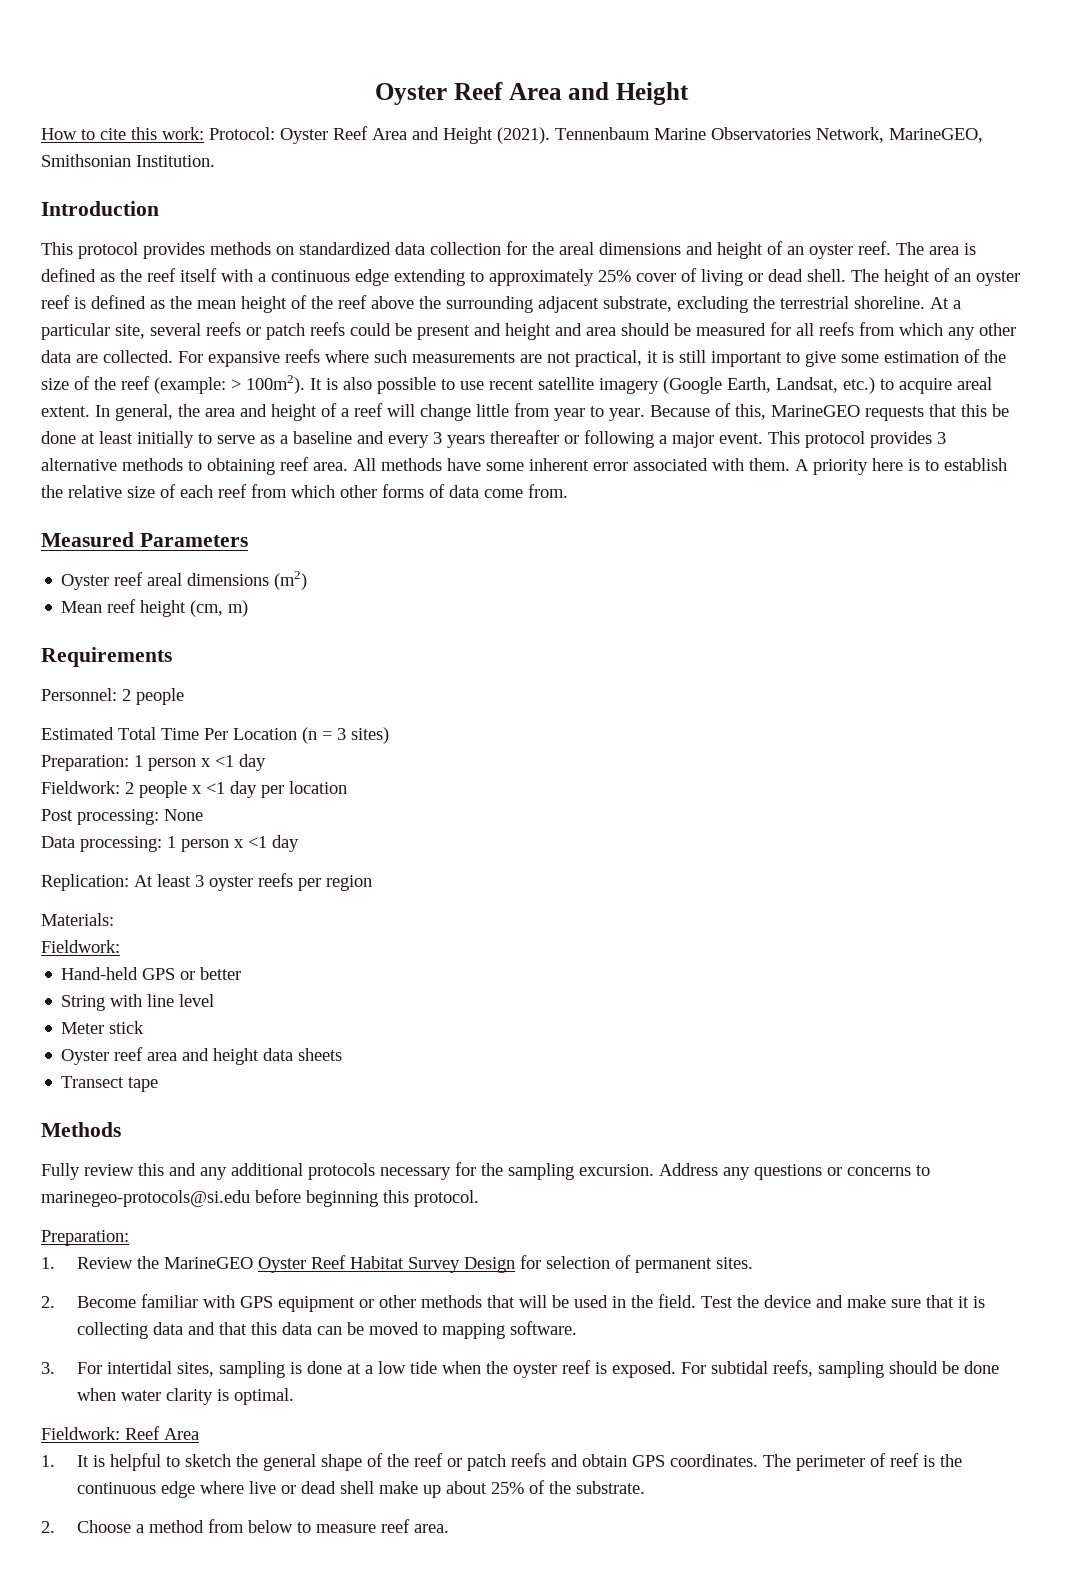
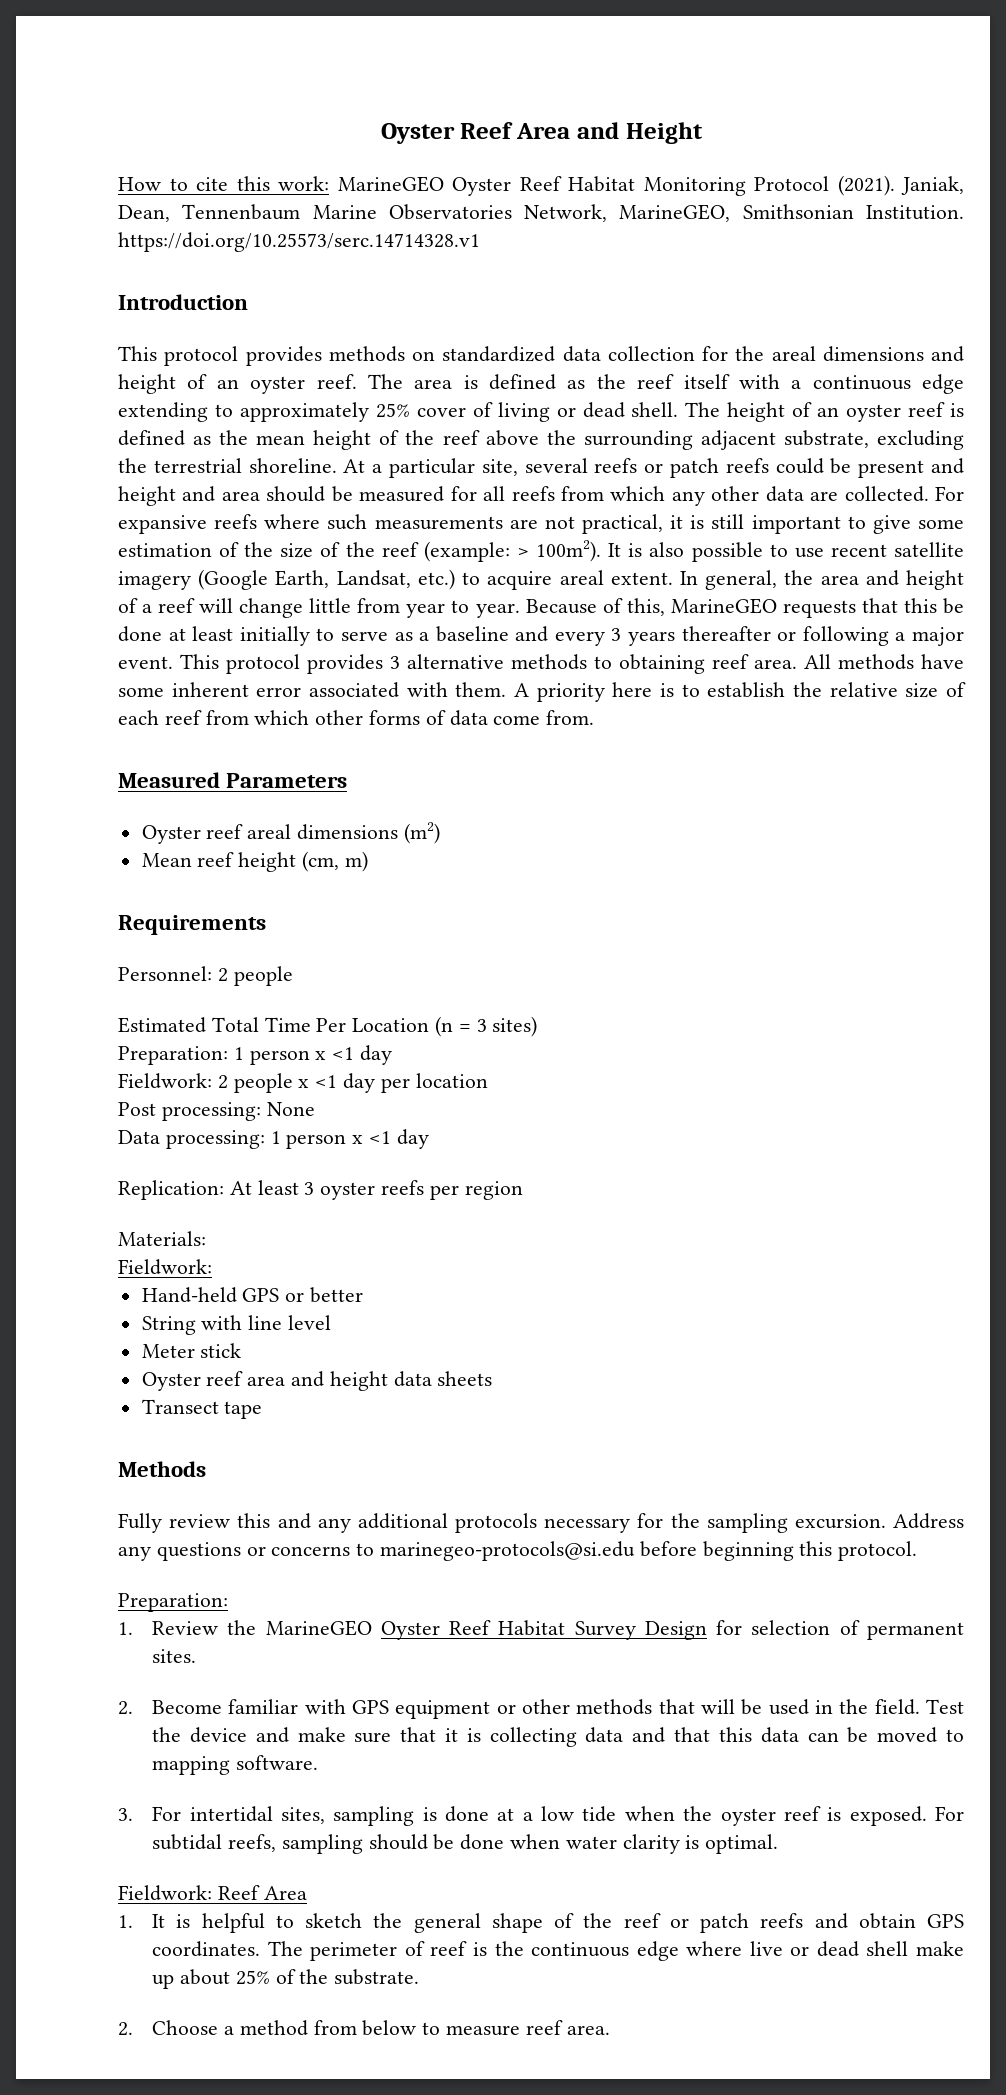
- How to cite this work: Protocol: Oyster Reef Area and Height (2021). Tennenbaum Marine Observatories Network, MarineGEO, Smithsonian Institution.
+ How to cite this work: MarineGEO Oyster Reef Habitat Monitoring Protocol (2021). Janiak, Dean, Tennenbaum Marine Observatories Network, MarineGEO, Smithsonian Institution. https://doi.org/10.25573/serc.14714328.v1

